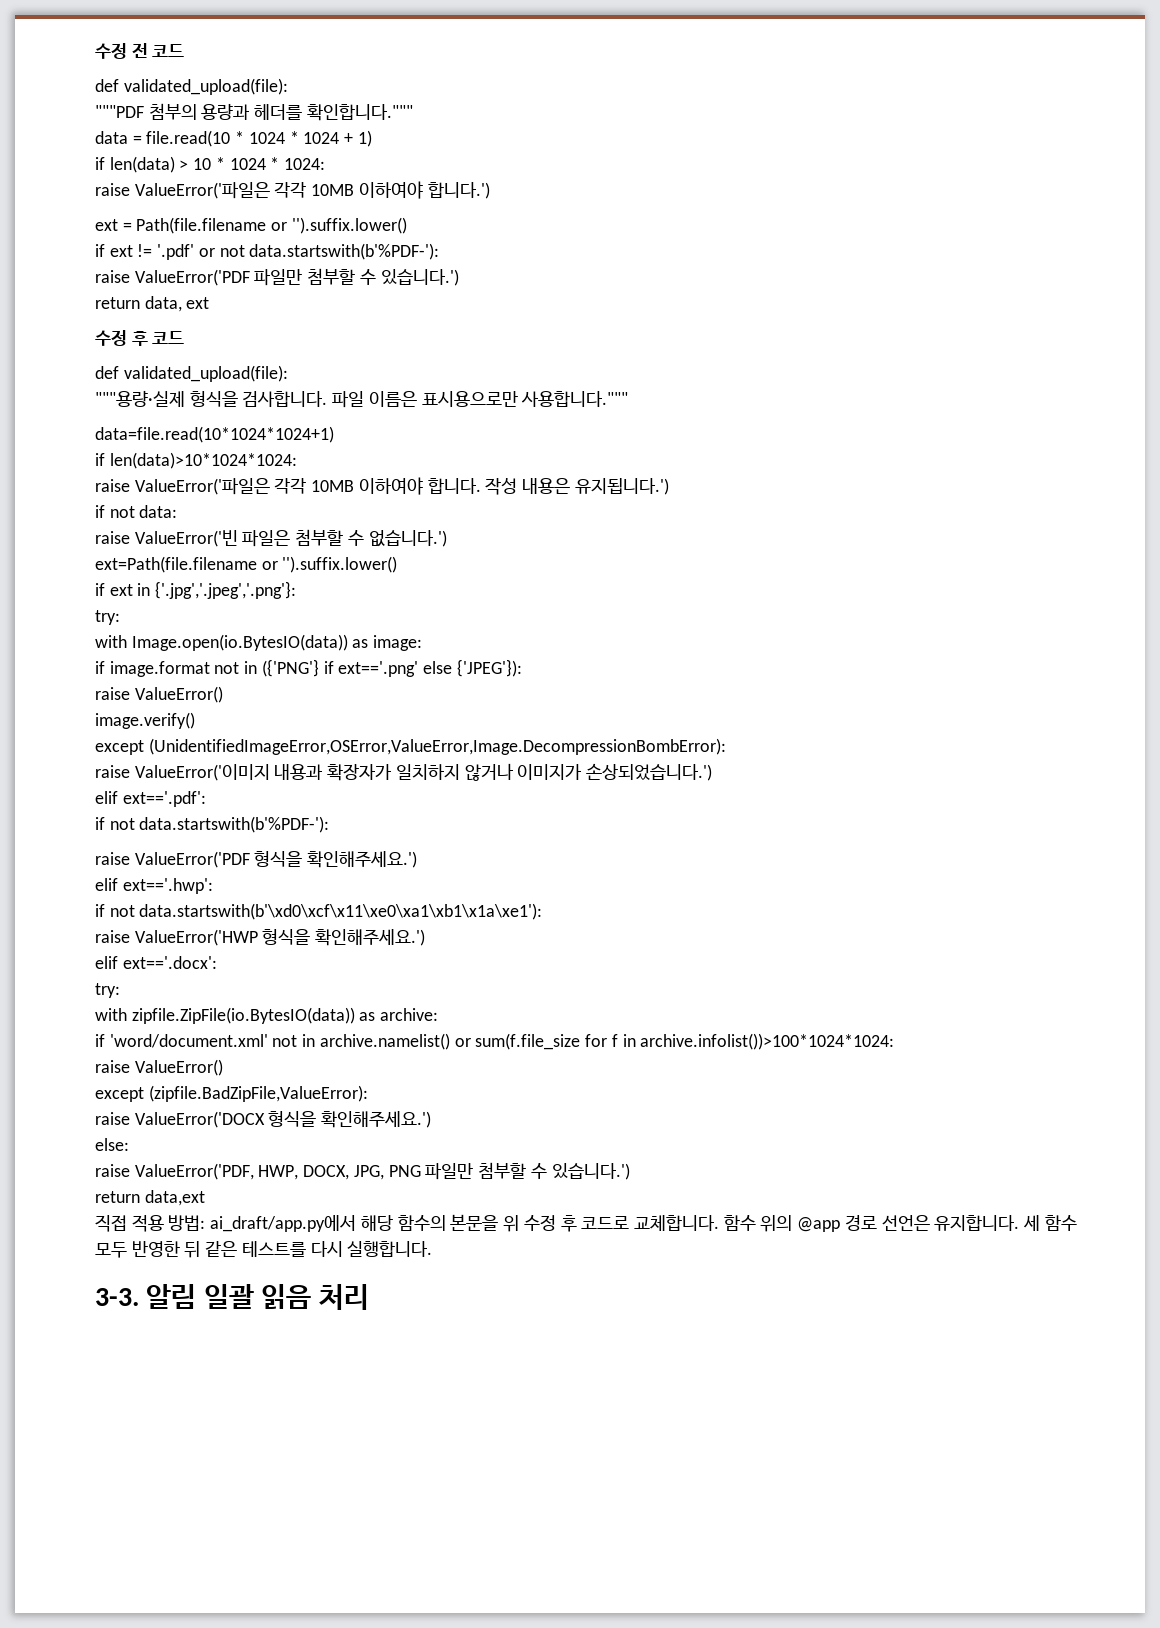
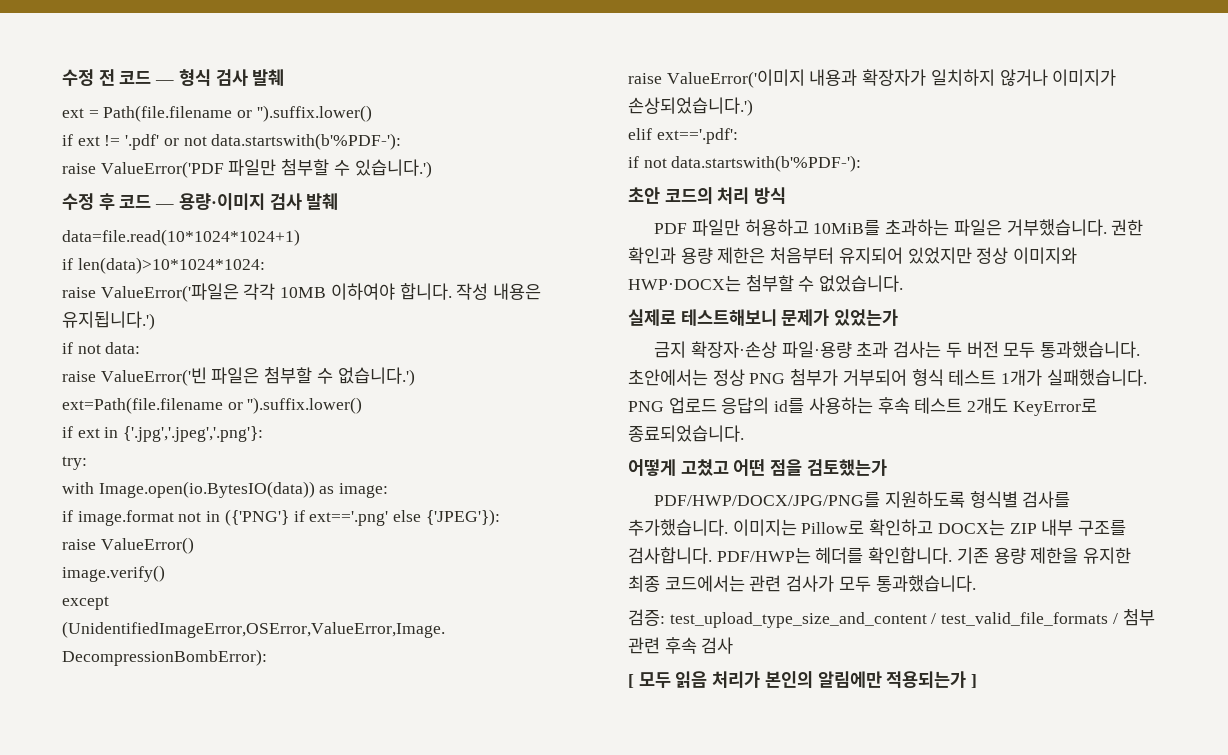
- 수정 전 코드
- def validated_upload(file):
- """PDF 첨부의 용량과 헤더를 확인합니다."""
- data = file.read(10 * 1024 * 1024 + 1)
- if len(data) > 10 * 1024 * 1024:
- raise ValueError('파일은 각각 10MB 이하여야 합니다.')
+ 수정 전 코드 — 형식 검사 발췌
- return data, ext
- 수정 후 코드
- def validated_upload(file):
- """용량·실제 형식을 검사합니다. 파일 이름은 표시용으로만 사용합니다."""
+ 수정 후 코드 — 용량·이미지 검사 발췌
- raise ValueError('PDF 형식을 확인해주세요.')
- elif ext=='.hwp':
- if not data.startswith(b'\xd0\xcf\x11\xe0\xa1\xb1\x1a\xe1'):
- raise ValueError('HWP 형식을 확인해주세요.')
- elif ext=='.docx':
- try:
- with zipfile.ZipFile(io.BytesIO(data)) as archive:
- if 'word/document.xml' not in archive.namelist() or sum(f.file_size for f in archive.infolist())>100*1024*1024:
- raise ValueError()
- except (zipfile.BadZipFile,ValueError):
- raise ValueError('DOCX 형식을 확인해주세요.')
- else:
- raise ValueError('PDF, HWP, DOCX, JPG, PNG 파일만 첨부할 수 있습니다.')
- return data,ext
- 직접 적용 방법: ai_draft/app.py에서 해당 함수의 본문을 위 수정 후 코드로 교체합니다. 함수 위의 @app 경로 선언은 유지합니다. 세 함수 모두 반영한 뒤 같은 테스트를 다시 실행합니다.
- 3-3. 알림 일괄 읽음 처리
+ 초안 코드의 처리 방식
+ PDF 파일만 허용하고 10MiB를 초과하는 파일은 거부했습니다. 권한 확인과 용량 제한은 처음부터 유지되어 있었지만 정상 이미지와 HWP·DOCX는 첨부할 수 없었습니다.
+ 실제로 테스트해보니 문제가 있었는가
+ 금지 확장자·손상 파일·용량 초과 검사는 두 버전 모두 통과했습니다. 초안에서는 정상 PNG 첨부가 거부되어 형식 테스트 1개가 실패했습니다. PNG 업로드 응답의 id를 사용하는 후속 테스트 2개도 KeyError로 종료되었습니다.
+ 어떻게 고쳤고 어떤 점을 검토했는가
+ PDF/HWP/DOCX/JPG/PNG를 지원하도록 형식별 검사를 추가했습니다. 이미지는 Pillow로 확인하고 DOCX는 ZIP 내부 구조를 검사합니다. PDF/HWP는 헤더를 확인합니다. 기존 용량 제한을 유지한 최종 코드에서는 관련 검사가 모두 통과했습니다.
+ 검증: test_upload_type_size_and_content / test_valid_file_formats / 첨부 관련 후속 검사
+ [ 모두 읽음 처리가 본인의 알림에만 적용되는가 ]

